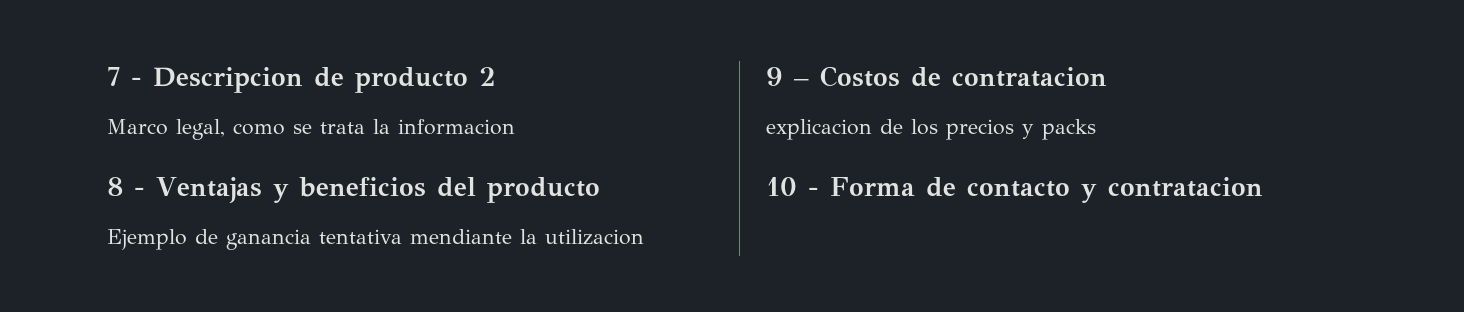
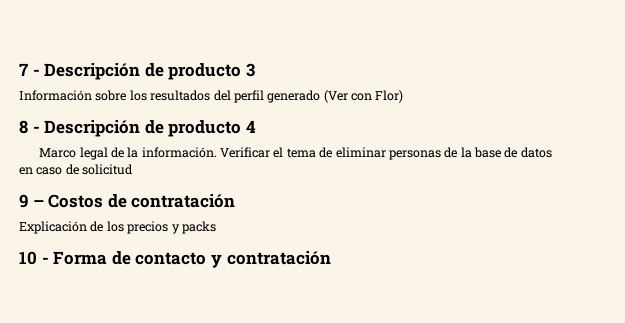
- 7 - Descripcion de producto 2
- Marco legal, como se trata la informacion
- 8 - Ventajas y beneficios del producto
- Ejemplo de ganancia tentativa mendiante la utilizacion
+ 7 - Descripción de producto 3
+ Información sobre los resultados del perfil generado (Ver con Flor)
+ 8 - Descripción de producto 4
+ Marco legal de la información. Verificar el tema de eliminar personas de la base de datos en caso de solicitud
- 9 – Costos de contratacion
- explicacion de los precios y packs
+ 9 – Costos de contratación
+ Explicación de los precios y packs
- 10 - Forma de contacto y contratacion
+ 10 - Forma de contacto y contratación

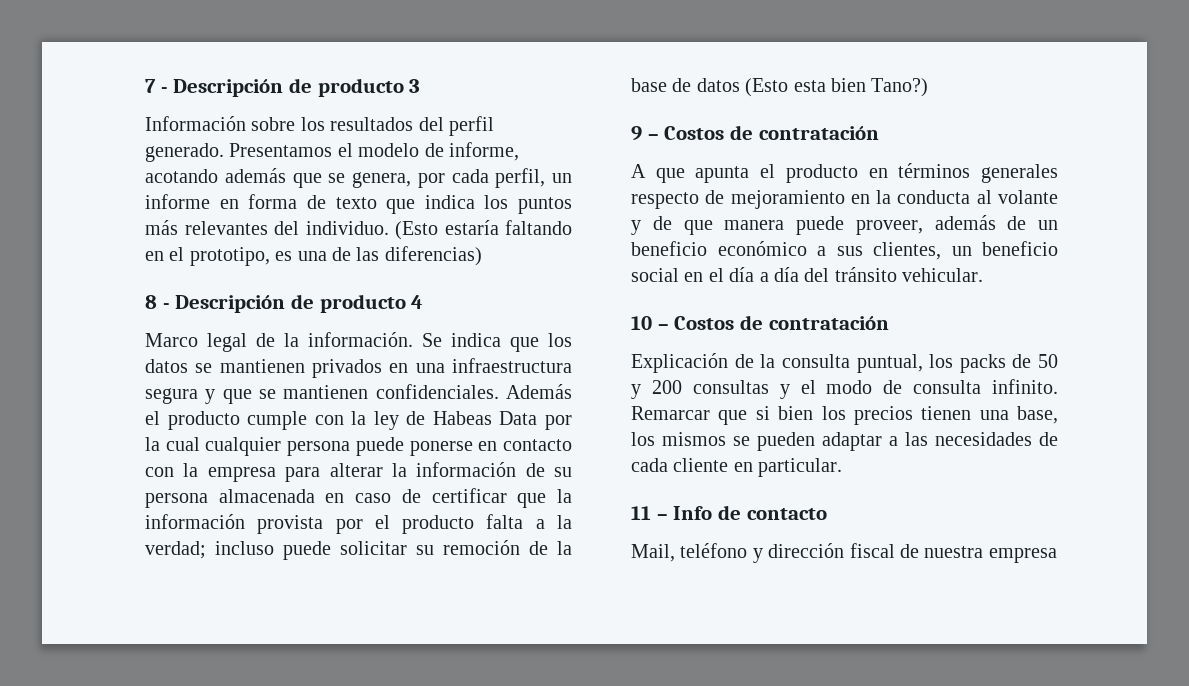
- Información sobre los resultados del perfil generado (Ver con Flor)
+ Información sobre los resultados del perfil generado. Presentamos el modelo de informe, acotando además que se genera, por cada perfil, un informe en forma de texto que indica los puntos más relevantes del individuo. (Esto estaría faltando en el prototipo, es una de las diferencias)
- Verificar el tema de eliminar personas de la base de datos en caso de solicitud
+ Se indica que los datos se mantienen privados en una infraestructura segura y que se mantienen confidenciales. Además el producto cumple con la ley de Habeas Data por la cual cualquier persona puede ponerse en contacto con la empresa para alterar la información de su persona almacenada en caso de certificar que la información provista por el producto falta a la verdad; incluso puede solicitar su remoción de la base de datos (Esto esta bien Tano?)
- Explicación de los precios y packs
- 10 - Forma de contacto y contratación
+ A que apunta el producto en términos generales respecto de mejoramiento en la conducta al volante y de que manera puede proveer, además de un beneficio económico a sus clientes, un beneficio social en el día a día del tránsito vehicular.
+ 10 – Costos de contratación
+ Explicación de la consulta puntual, los packs de 50 y 200 consultas y el modo de consulta infinito. Remarcar que si bien los precios tienen una base, los mismos se pueden adaptar a las necesidades de cada cliente en particular.
+ 11 – Info de contacto
+ Mail, teléfono y dirección fiscal de nuestra empresa

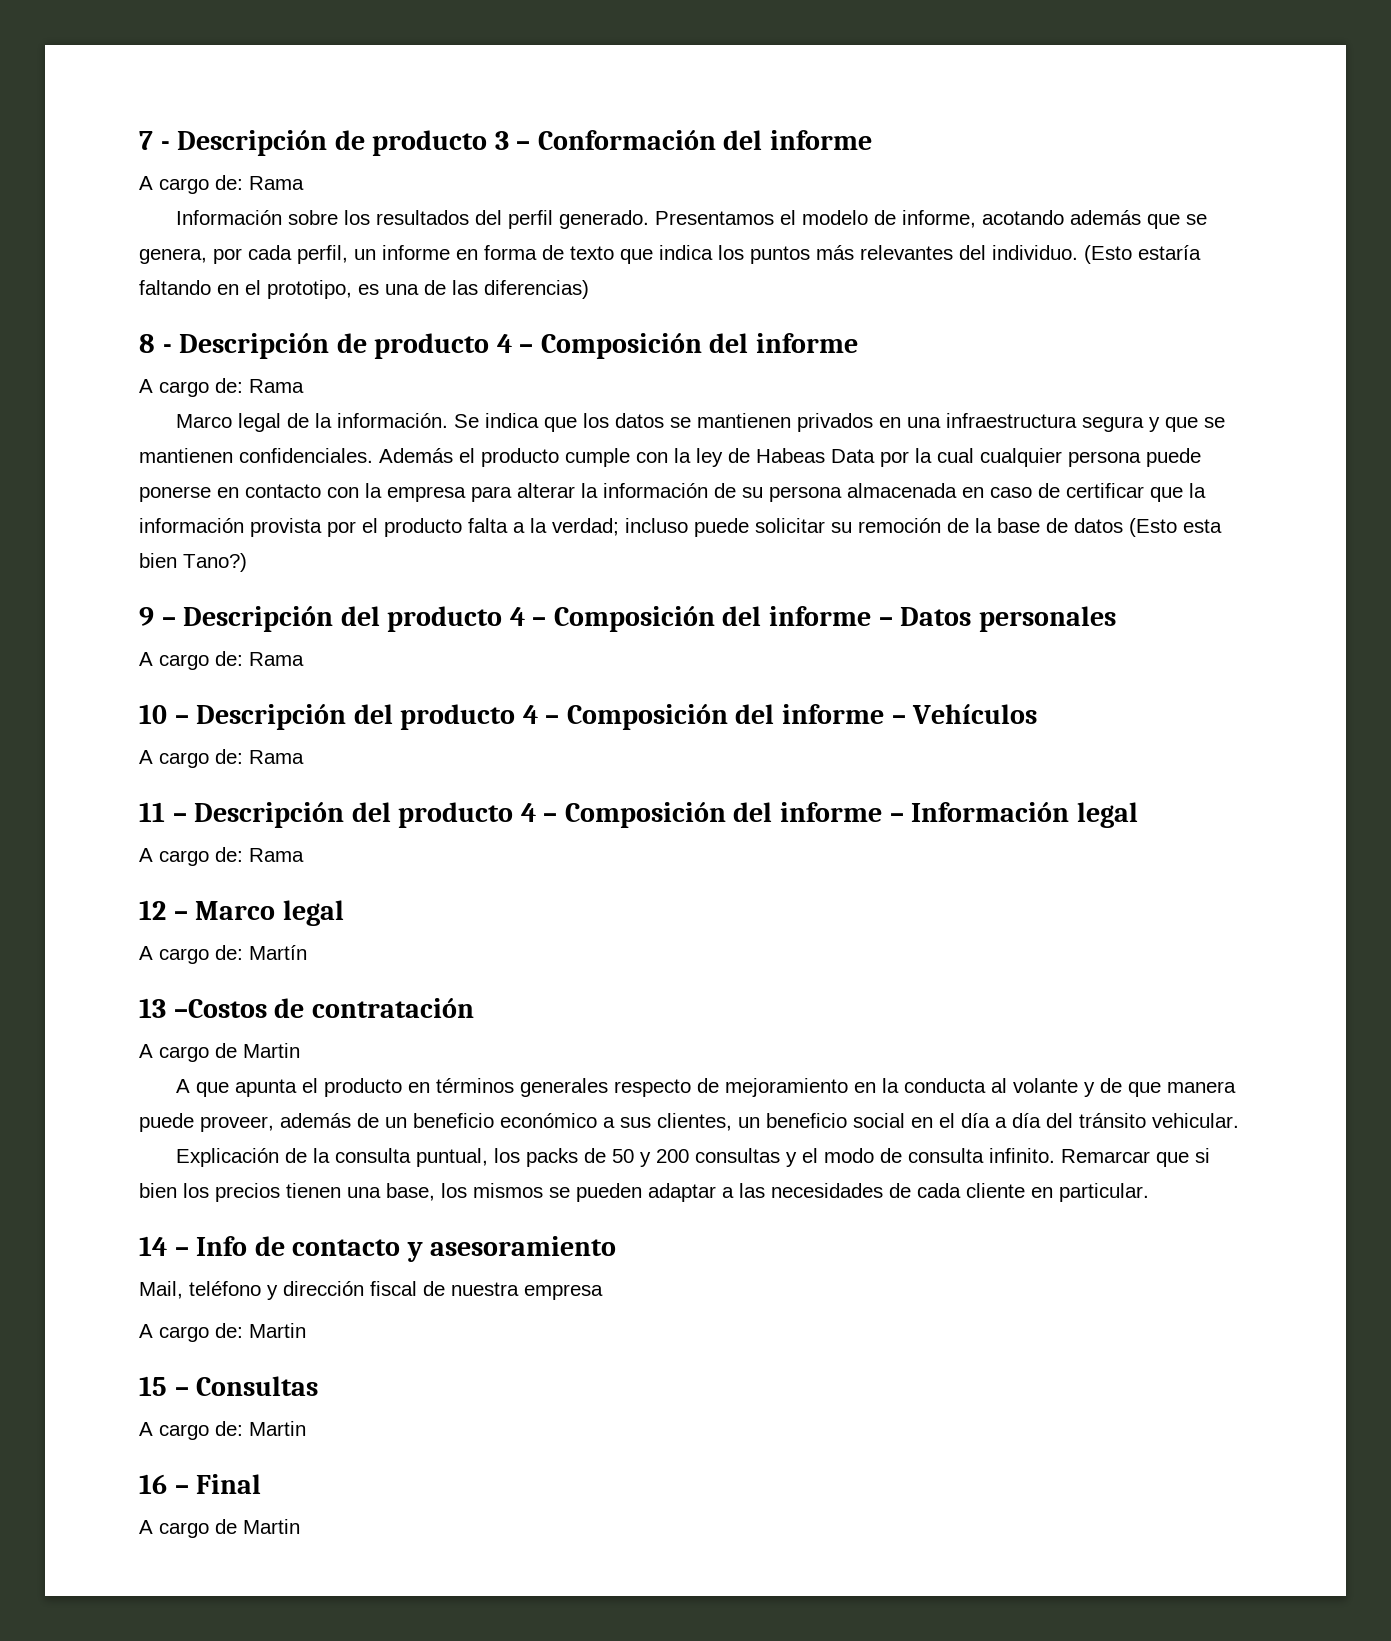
- 7 - Descripción de producto 3
+ 7 - Descripción de producto 3 – Conformación del informe
+ A cargo de: Rama
- 8 - Descripción de producto 4
+ 8 - Descripción de producto 4 – Composición del informe
+ A cargo de: Rama
- 9 – Costos de contratación
+ 9 – Descripción del producto 4 – Composición del informe – Datos personales
+ A cargo de: Rama
+ 10 – Descripción del producto 4 – Composición del informe – Vehículos
+ A cargo de: Rama
+ 11 – Descripción del producto 4 – Composición del informe – Información legal
+ A cargo de: Rama
+ 12 – Marco legal
+ A cargo de: Martín
+ 13 –Costos de contratación
+ A cargo de Martin
- 10 – Costos de contratación
- 11 – Info de contacto
+ 14 – Info de contacto y asesoramiento
  Mail, teléfono y dirección fiscal de nuestra empresa
+ A cargo de: Martin
+ 15 – Consultas
+ A cargo de: Martin
+ 16 – Final
+ A cargo de Martin

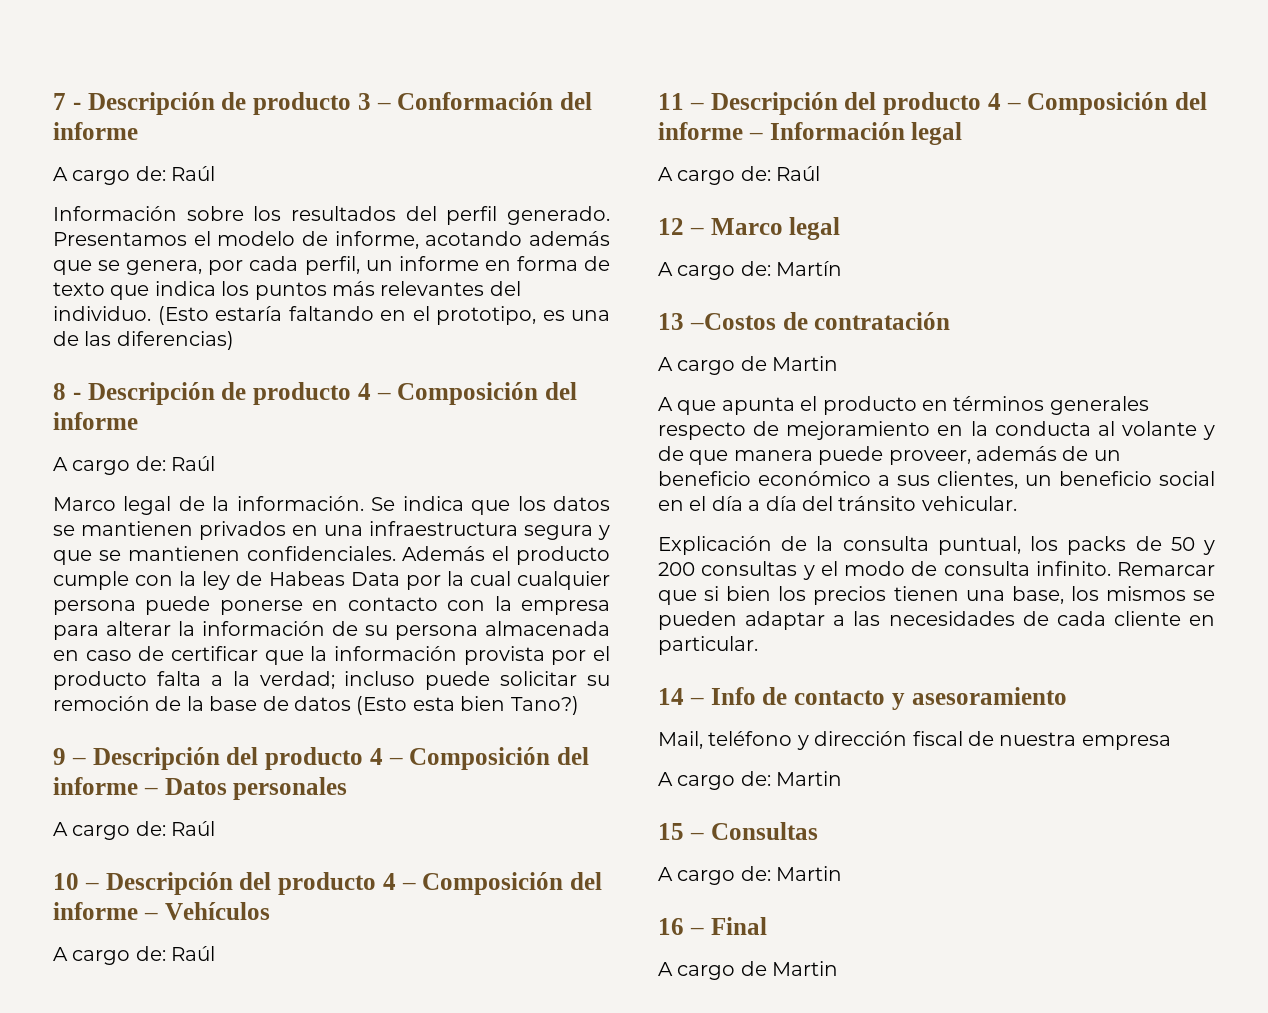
  7 - Descripción de producto 3 – Conformación del informe
- A cargo de: Rama
+ A cargo de: Raúl
  8 - Descripción de producto 4 – Composición del informe
- A cargo de: Rama
+ A cargo de: Raúl
  9 – Descripción del producto 4 – Composición del informe – Datos personales
- A cargo de: Rama
+ A cargo de: Raúl
  10 – Descripción del producto 4 – Composición del informe – Vehículos
- A cargo de: Rama
+ A cargo de: Raúl
  11 – Descripción del producto 4 – Composición del informe – Información legal
- A cargo de: Rama
+ A cargo de: Raúl

